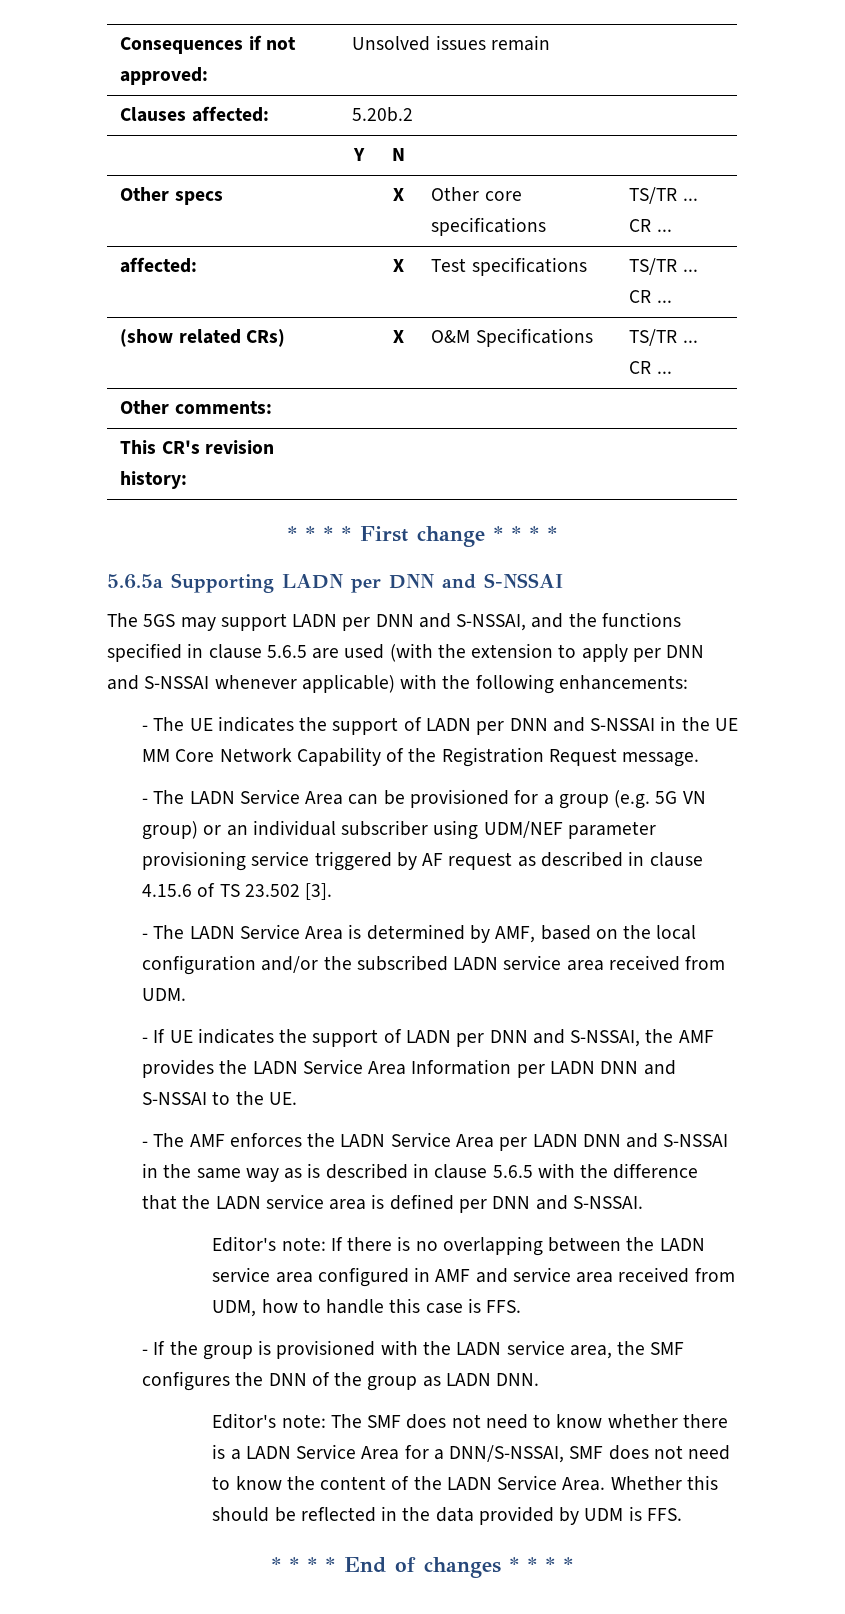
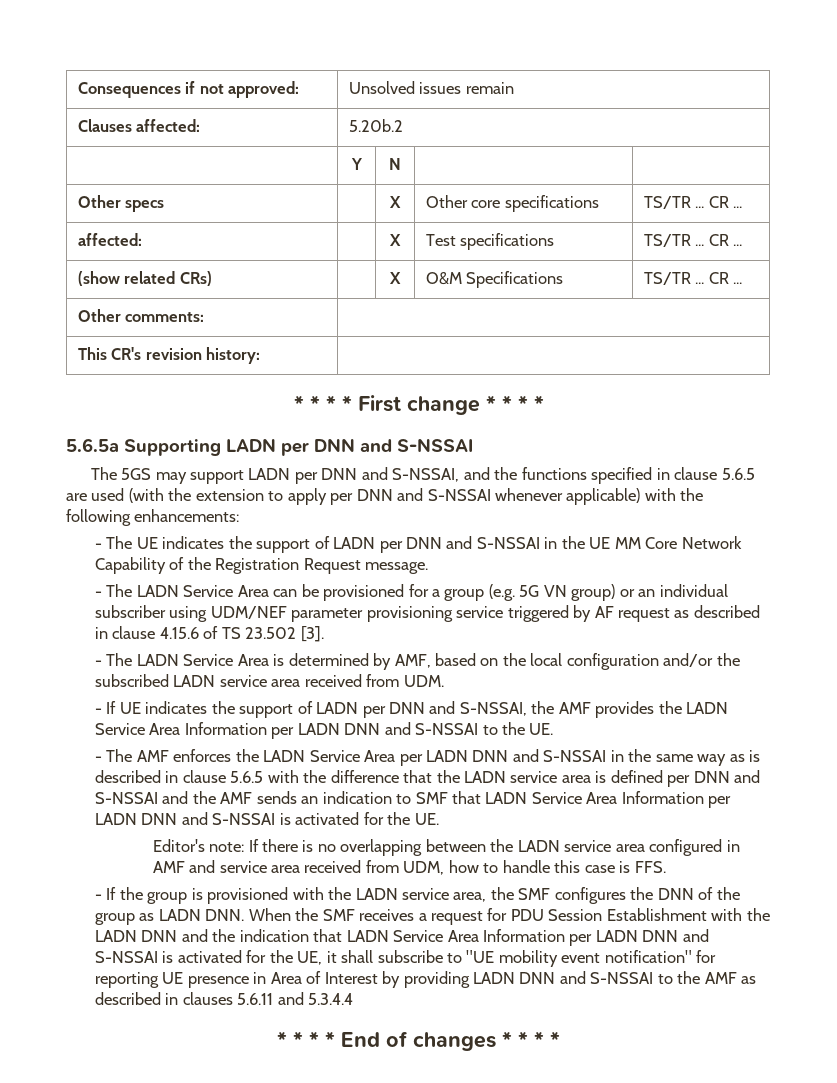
- - The AMF enforces the LADN Service Area per LADN DNN and S-NSSAI in the same way as is described in clause 5.6.5 with the difference that the LADN service area is defined per DNN and S-NSSAI.
+ - The AMF enforces the LADN Service Area per LADN DNN and S-NSSAI in the same way as is described in clause 5.6.5 with the difference that the LADN service area is defined per DNN and S-NSSAI and the AMF sends an indication to SMF that LADN Service Area Information per LADN DNN and S-NSSAI is activated for the UE.
- - If the group is provisioned with the LADN service area, the SMF configures the DNN of the group as LADN DNN.
- Editor's note: The SMF does not need to know whether there is a LADN Service Area for a DNN/S-NSSAI, SMF does not need to know the content of the LADN Service Area. Whether this should be reflected in the data provided by UDM is FFS.
+ - If the group is provisioned with the LADN service area, the SMF configures the DNN of the group as LADN DNN. When the SMF receives a request for PDU Session Establishment with the LADN DNN and the indication that LADN Service Area Information per LADN DNN and S-NSSAI is activated for the UE, it shall subscribe to "UE mobility event notification" for reporting UE presence in Area of Interest by providing LADN DNN and S-NSSAI to the AMF as described in clauses 5.6.11 and 5.3.4.4

